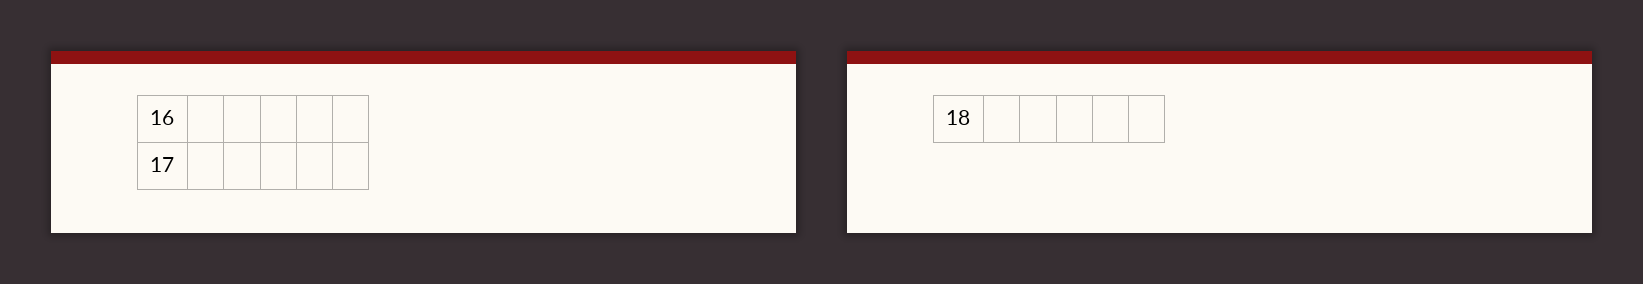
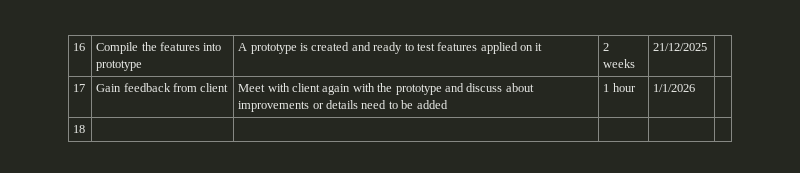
- 16 | | | | |
- 17 | | | | |
+ 16 | Compile the features into prototype | A prototype is created and ready to test features applied on it | 2 weeks | 21/12/2025 |
+ 17 | Gain feedback from client | Meet with client again with the prototype and discuss about improvements or details need to be added | 1 hour | 1/1/2026 |

